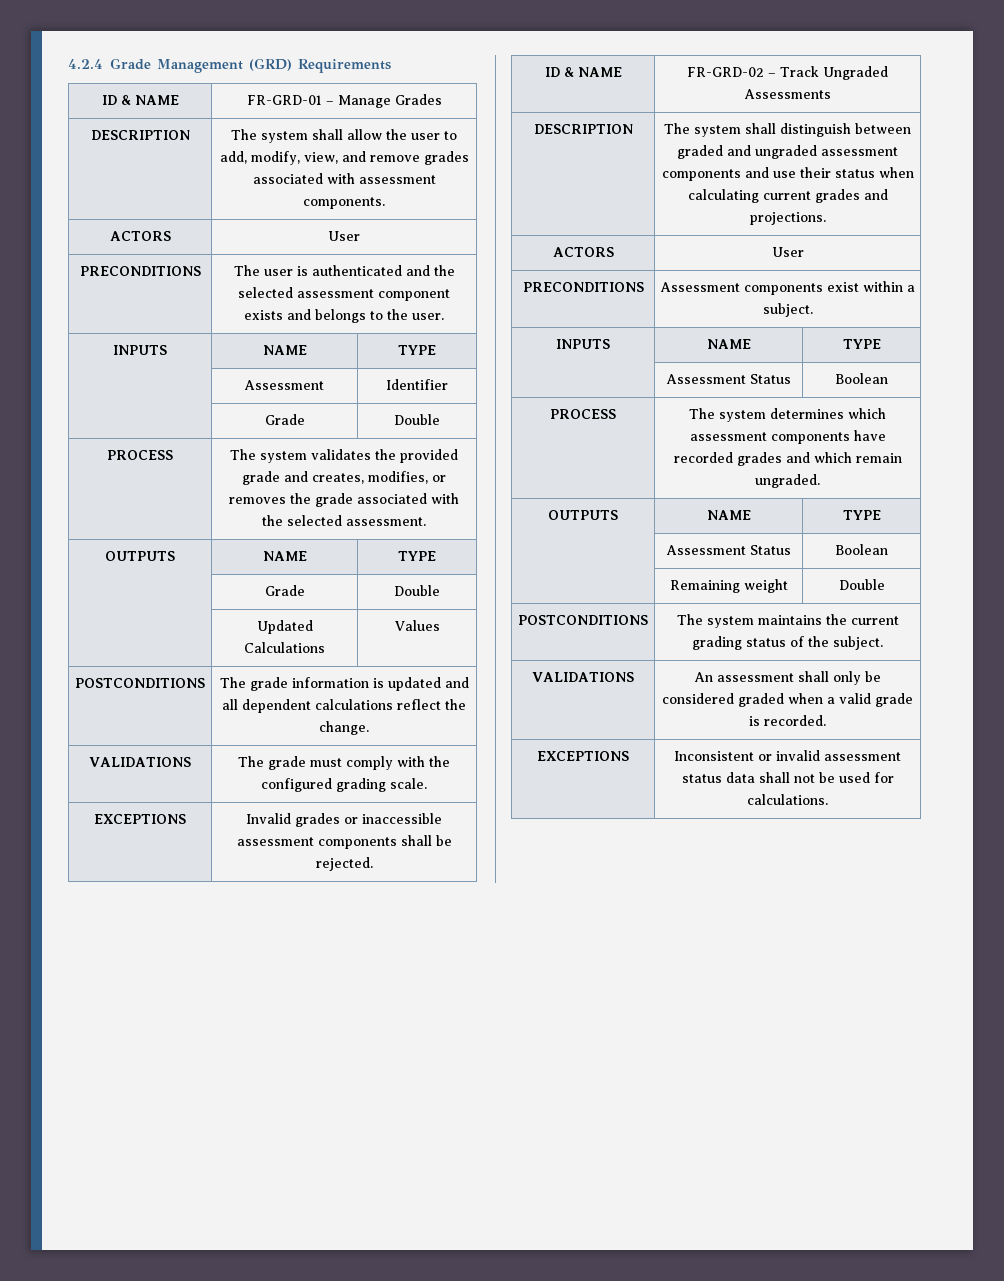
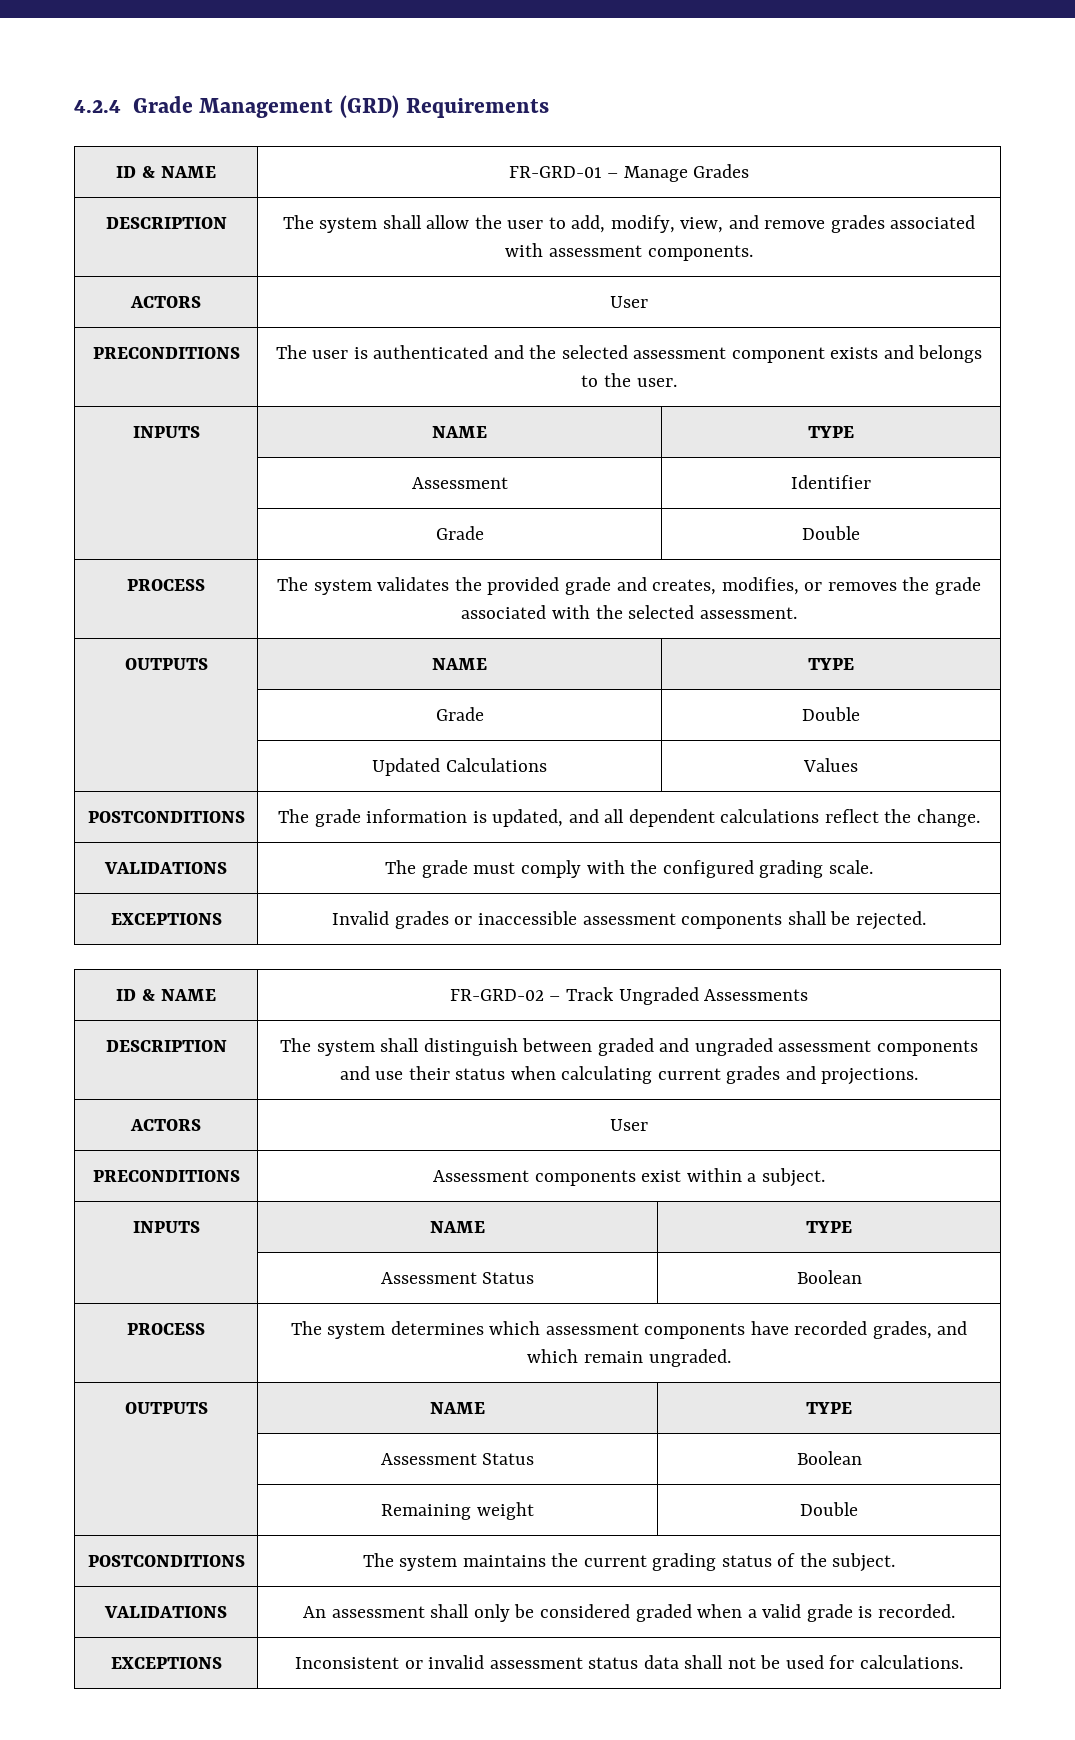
- POSTCONDITIONS | The grade information is updated and all dependent calculations reflect the change.
+ POSTCONDITIONS | The grade information is updated, and all dependent calculations reflect the change.
- PROCESS | The system determines which assessment components have recorded grades and which remain ungraded.
+ PROCESS | The system determines which assessment components have recorded grades, and which remain ungraded.

